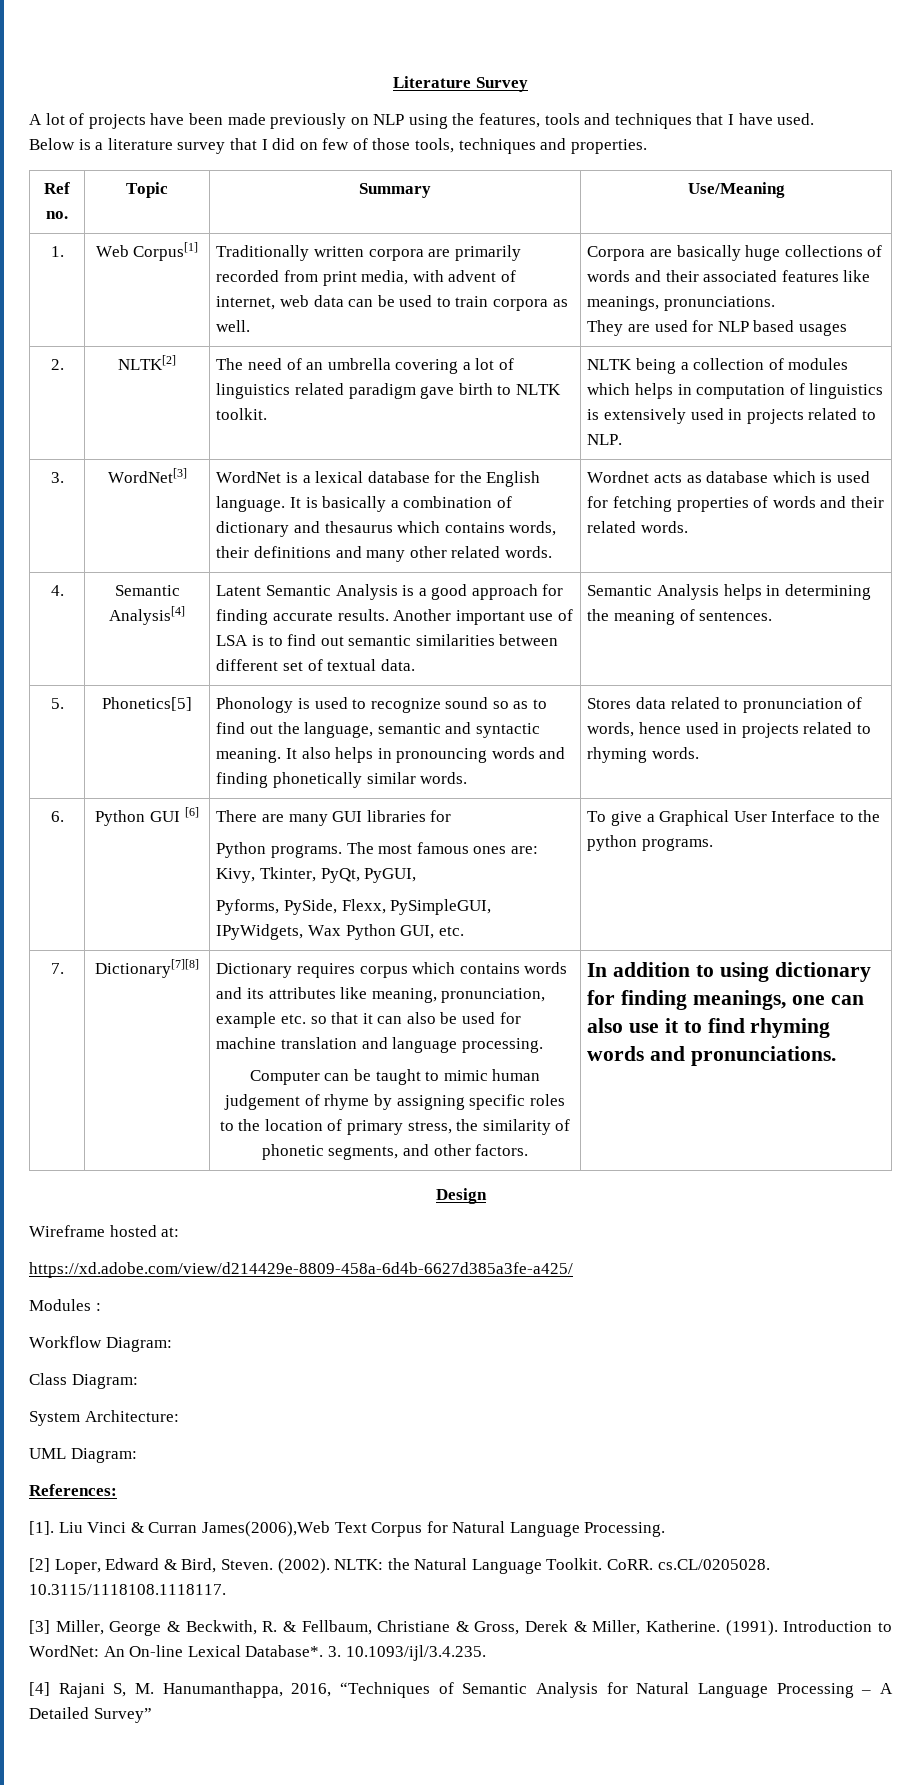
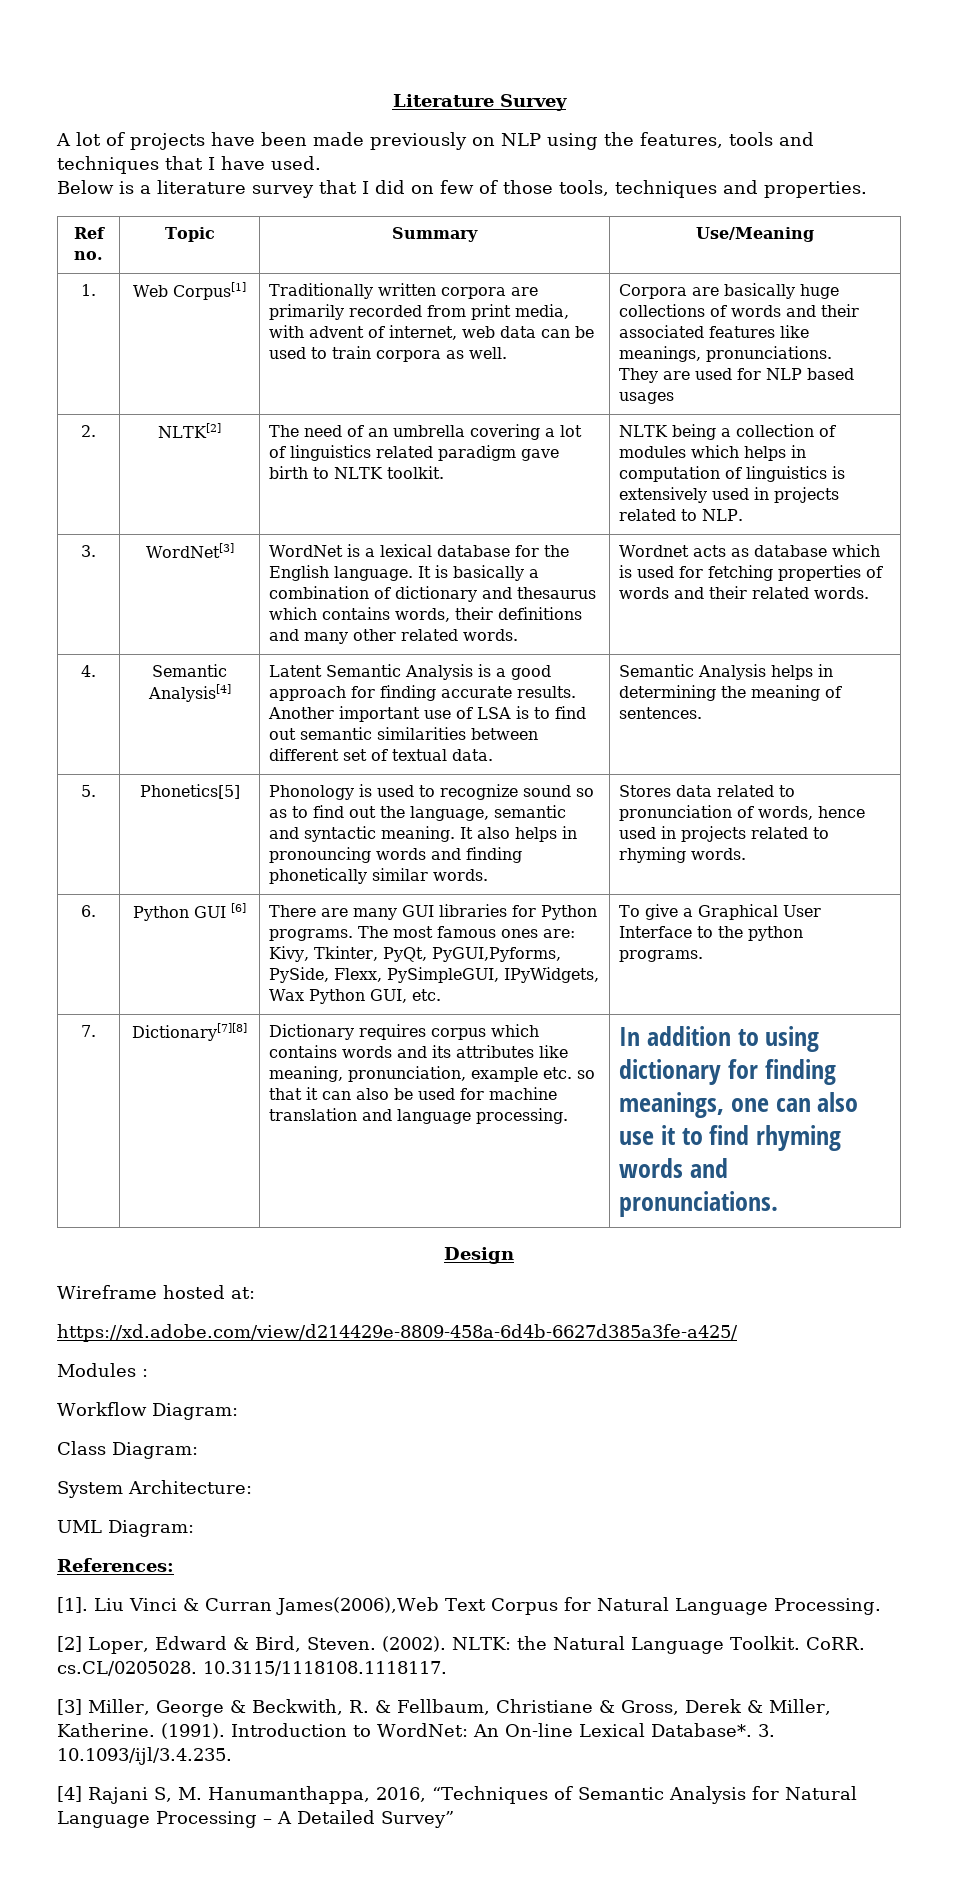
- 6. | Python GUI [6] | There are many GUI libraries for
- Python programs. The most famous ones are: Kivy, Tkinter, PyQt, PyGUI,
- Pyforms, PySide, Flexx, PySimpleGUI, IPyWidgets, Wax Python GUI, etc. | To give a Graphical User Interface to the python programs.
+ 6. | Python GUI [6] | There are many GUI libraries for Python programs. The most famous ones are: Kivy, Tkinter, PyQt, PyGUI,Pyforms, PySide, Flexx, PySimpleGUI, IPyWidgets, Wax Python GUI, etc. | To give a Graphical User Interface to the python programs.
- Computer can be taught to mimic human judgement of rhyme by assigning specific roles to the location of primary stress, the similarity of phonetic segments, and other factors.

